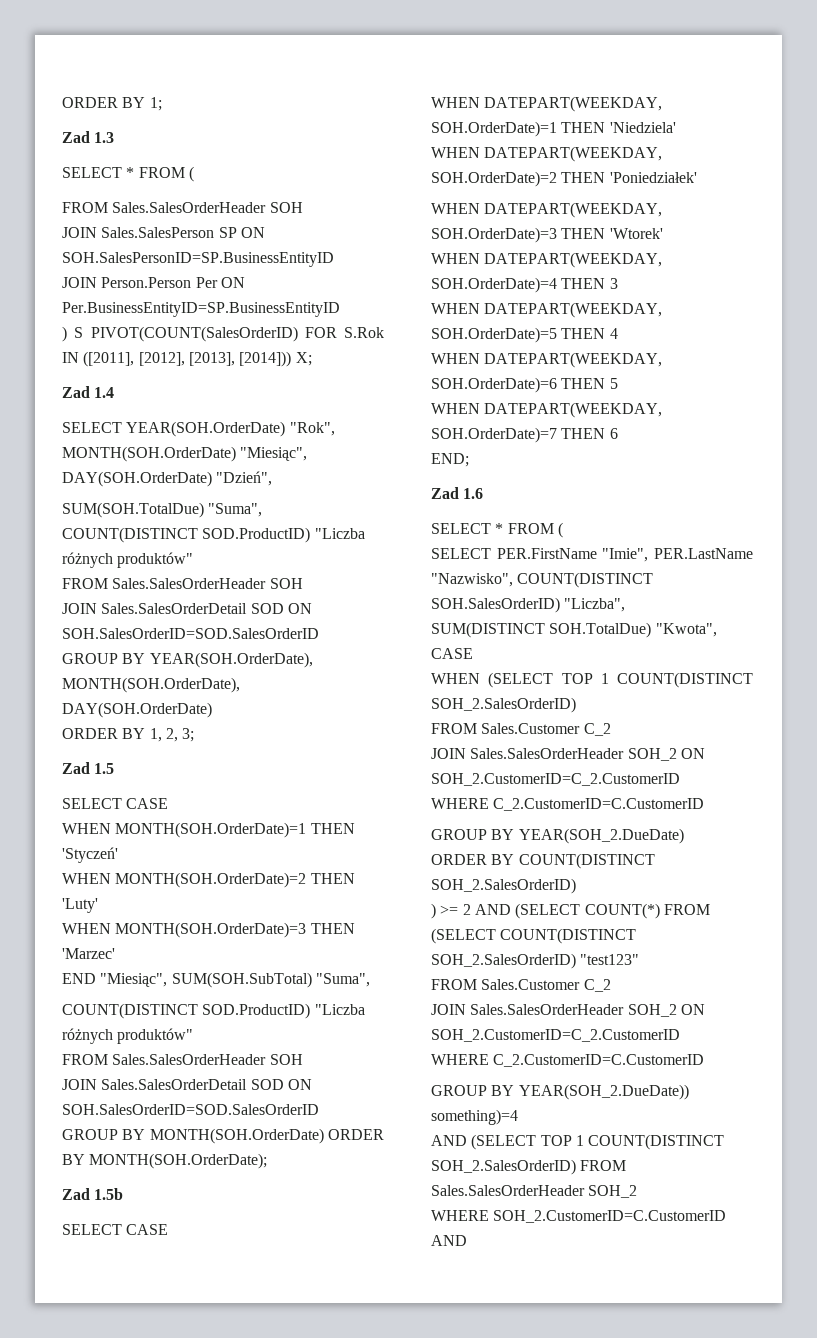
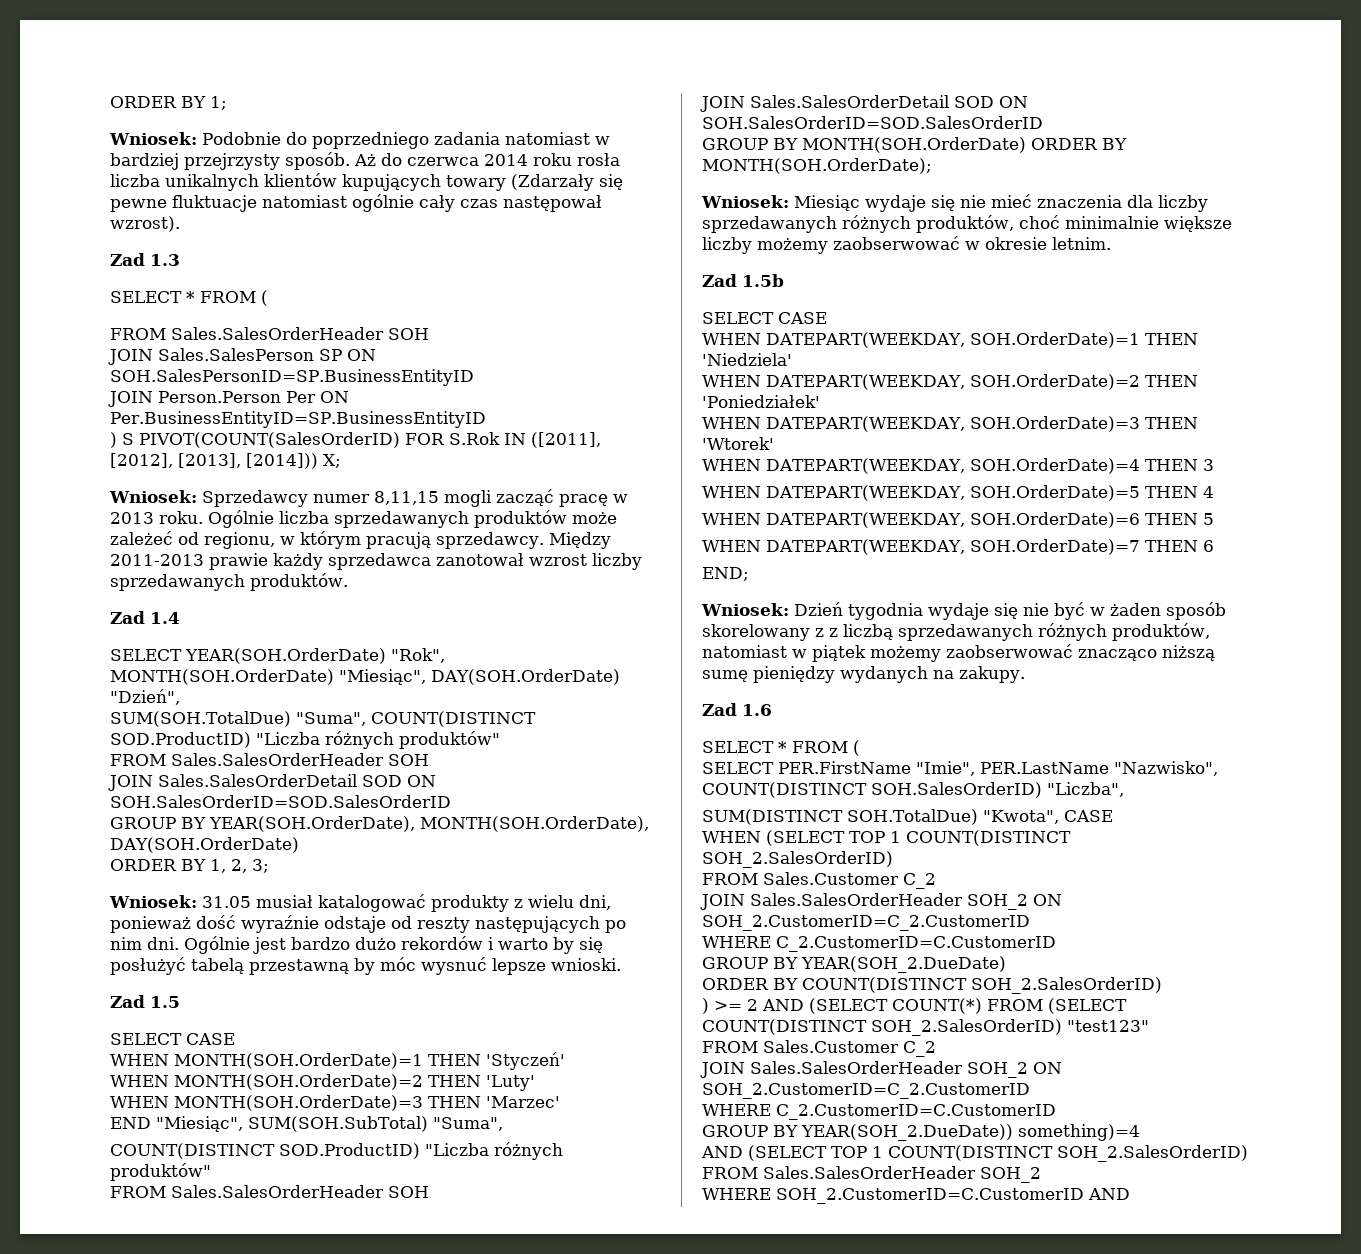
+ Wniosek: Podobnie do poprzedniego zadania natomiast w bardziej przejrzysty sposób. Aż do czerwca 2014 roku rosła liczba unikalnych klientów kupujących towary (Zdarzały się pewne fluktuacje natomiast ogólnie cały czas następował wzrost).
+ Wniosek: Sprzedawcy numer 8,11,15 mogli zacząć pracę w 2013 roku. Ogólnie liczba sprzedawanych produktów może zależeć od regionu, w którym pracują sprzedawcy. Między 2011-2013 prawie każdy sprzedawca zanotował wzrost liczby sprzedawanych produktów.
+ Wniosek: 31.05 musiał katalogować produkty z wielu dni, ponieważ dość wyraźnie odstaje od reszty następujących po nim dni. Ogólnie jest bardzo dużo rekordów i warto by się posłużyć tabelą przestawną by móc wysnuć lepsze wnioski.
+ Wniosek: Miesiąc wydaje się nie mieć znaczenia dla liczby sprzedawanych różnych produktów, choć minimalnie większe liczby możemy zaobserwować w okresie letnim.
+ Wniosek: Dzień tygodnia wydaje się nie być w żaden sposób skorelowany z z liczbą sprzedawanych różnych produktów, natomiast w piątek możemy zaobserwować znacząco niższą sumę pieniędzy wydanych na zakupy.

